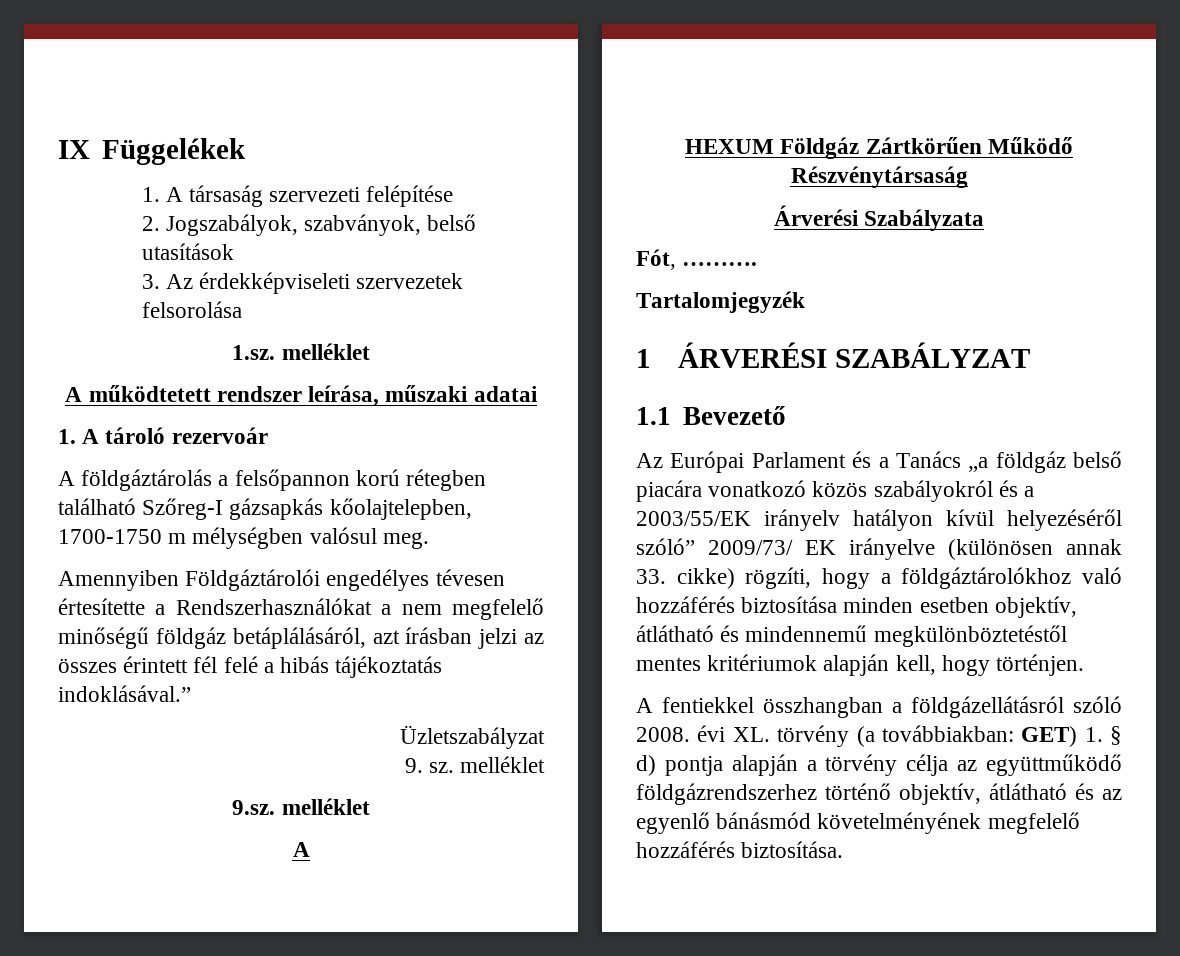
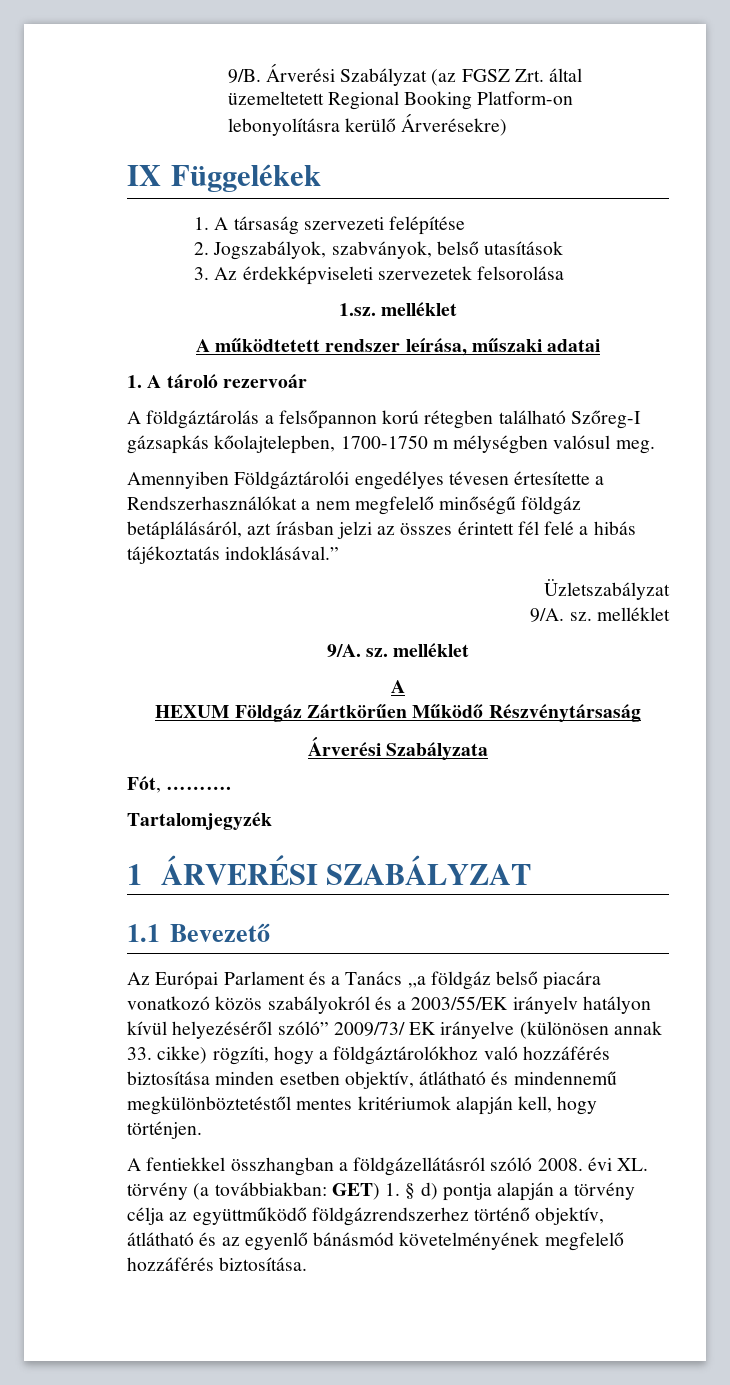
+ 9/B. Árverési Szabályzat (az FGSZ Zrt. által üzemeltetett Regional Booking Platform-on lebonyolításra kerülő Árverésekre)
  Üzletszabályzat
- 9. sz. melléklet
- 9.sz. melléklet
+ 9/A. sz. melléklet
+ 9/A. sz. melléklet

